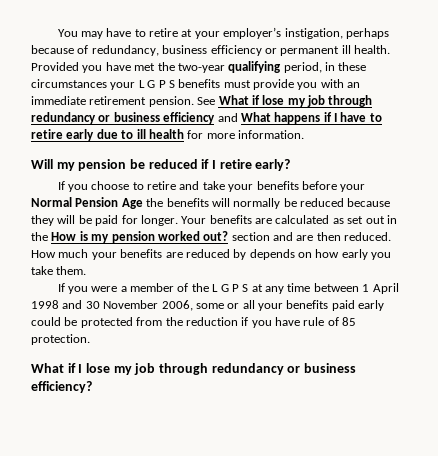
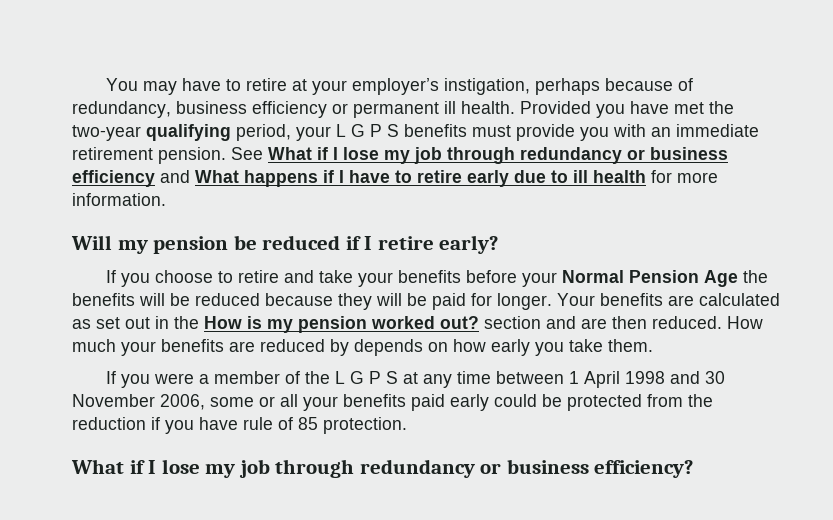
- Provided you have met the two-year qualifying period, in these circumstances your L G P S benefits must provide you with an immediate retirement pension.
+ Provided you have met the two-year qualifying period, your L G P S benefits must provide you with an immediate retirement pension.
- See What if lose my job through redundancy or business efficiency and What happens if I have to retire early due to ill health for more information.
+ See What if I lose my job through redundancy or business efficiency and What happens if I have to retire early due to ill health for more information.
- If you choose to retire and take your benefits before your Normal Pension Age the benefits will normally be reduced because they will be paid for longer.
+ If you choose to retire and take your benefits before your Normal Pension Age the benefits will be reduced because they will be paid for longer.

